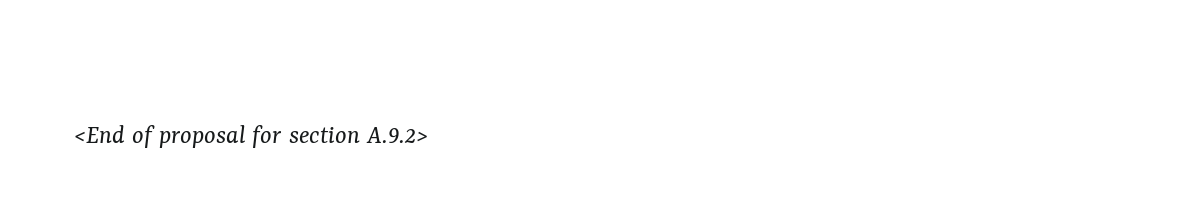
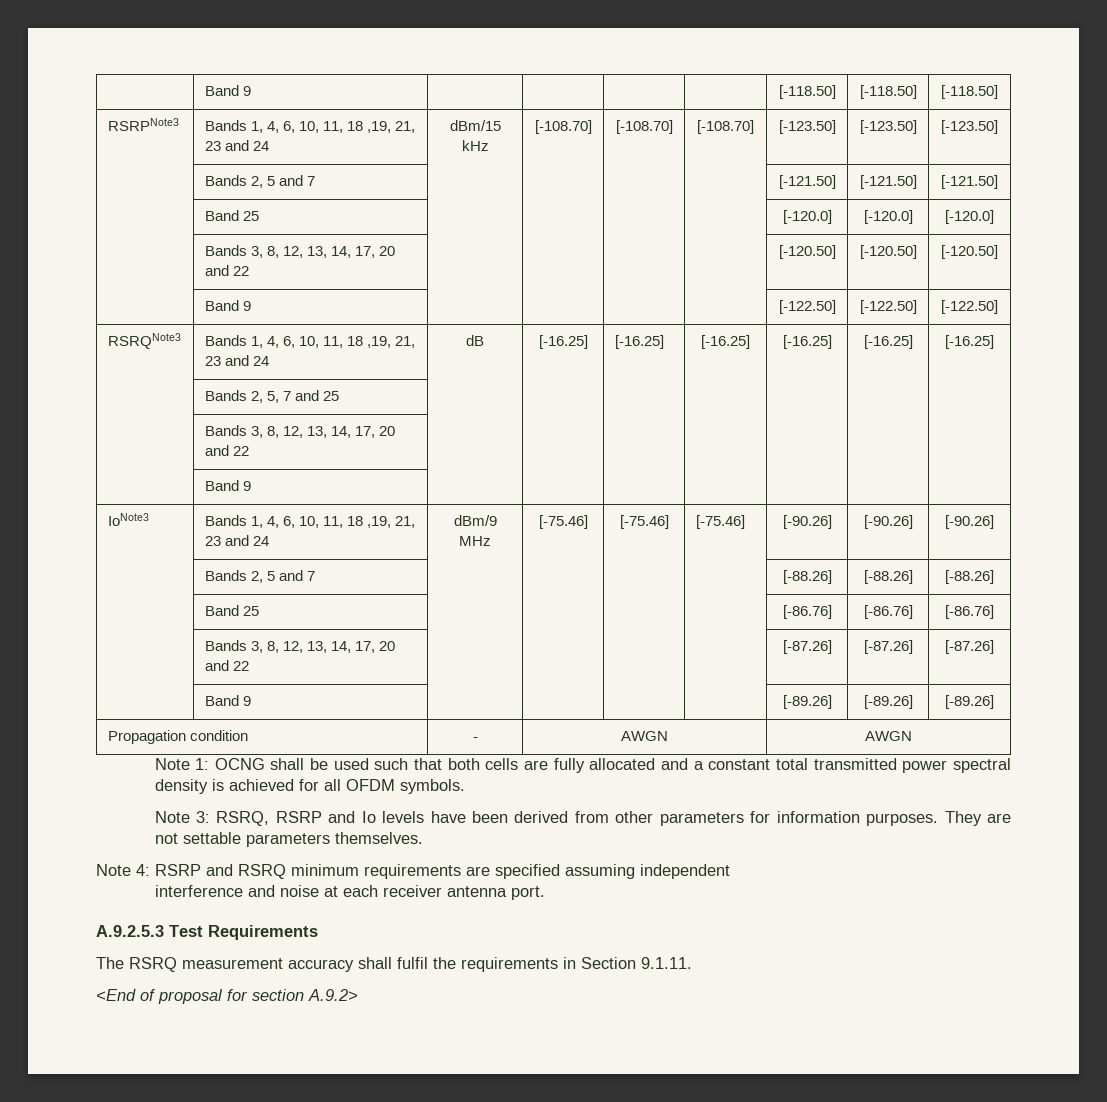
+ | Band 9 | | | | | [-118.50] | [-118.50] | [-118.50]
+ RSRPNote3 | Bands 1, 4, 6, 10, 11, 18 ,19, 21, 23 and 24 | dBm/15 kHz | [-108.70] | [-108.70] | [-108.70] | [-123.50] | [-123.50] | [-123.50]
+ | Bands 2, 5 and 7 | | | | | [-121.50] | [-121.50] | [-121.50]
+ | Band 25 | | | | | [-120.0] | [-120.0] | [-120.0]
+ | Bands 3, 8, 12, 13, 14, 17, 20 and 22 | | | | | [-120.50] | [-120.50] | [-120.50]
+ | Band 9 | | | | | [-122.50] | [-122.50] | [-122.50]
+ RSRQNote3 | Bands 1, 4, 6, 10, 11, 18 ,19, 21, 23 and 24 | dB | [-16.25] | [-16.25] | [-16.25] | [-16.25] | [-16.25] | [-16.25]
+ | Bands 2, 5, 7 and 25 | | | | | | |
+ | Bands 3, 8, 12, 13, 14, 17, 20 and 22 | | | | | | |
+ | Band 9 | | | | | | |
+ IoNote3 | Bands 1, 4, 6, 10, 11, 18 ,19, 21, 23 and 24 | dBm/9 MHz | [-75.46] | [-75.46] | [-75.46] | [-90.26] | [-90.26] | [-90.26]
+ | Bands 2, 5 and 7 | | | | | [-88.26] | [-88.26] | [-88.26]
+ | Band 25 | | | | | [-86.76] | [-86.76] | [-86.76]
+ | Bands 3, 8, 12, 13, 14, 17, 20 and 22 | | | | | [-87.26] | [-87.26] | [-87.26]
+ | Band 9 | | | | | [-89.26] | [-89.26] | [-89.26]
+ Propagation condition | - | AWGN | AWGN
+ Note 1: OCNG shall be used such that both cells are fully allocated and a constant total transmitted power spectral density is achieved for all OFDM symbols.
+ Note 3: RSRQ, RSRP and Io levels have been derived from other parameters for information purposes. They are not settable parameters themselves.
+ Note 4: RSRP and RSRQ minimum requirements are specified assuming independent
+ interference and noise at each receiver antenna port.
+ A.9.2.5.3 Test Requirements
+ The RSRQ measurement accuracy shall fulfil the requirements in Section 9.1.11.

